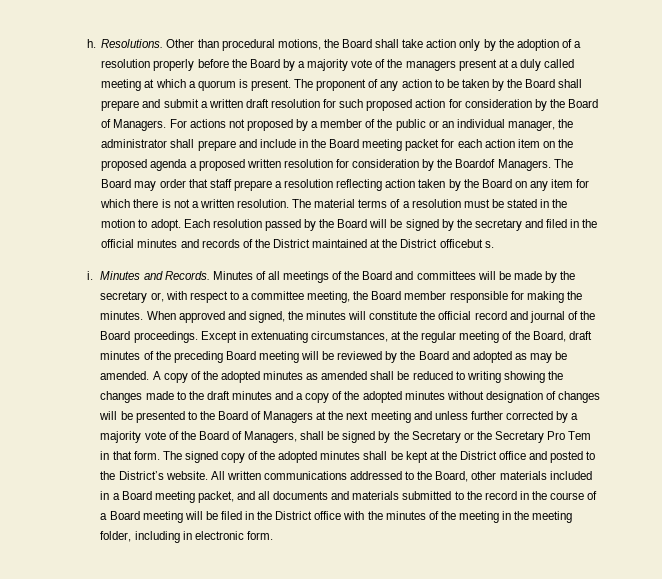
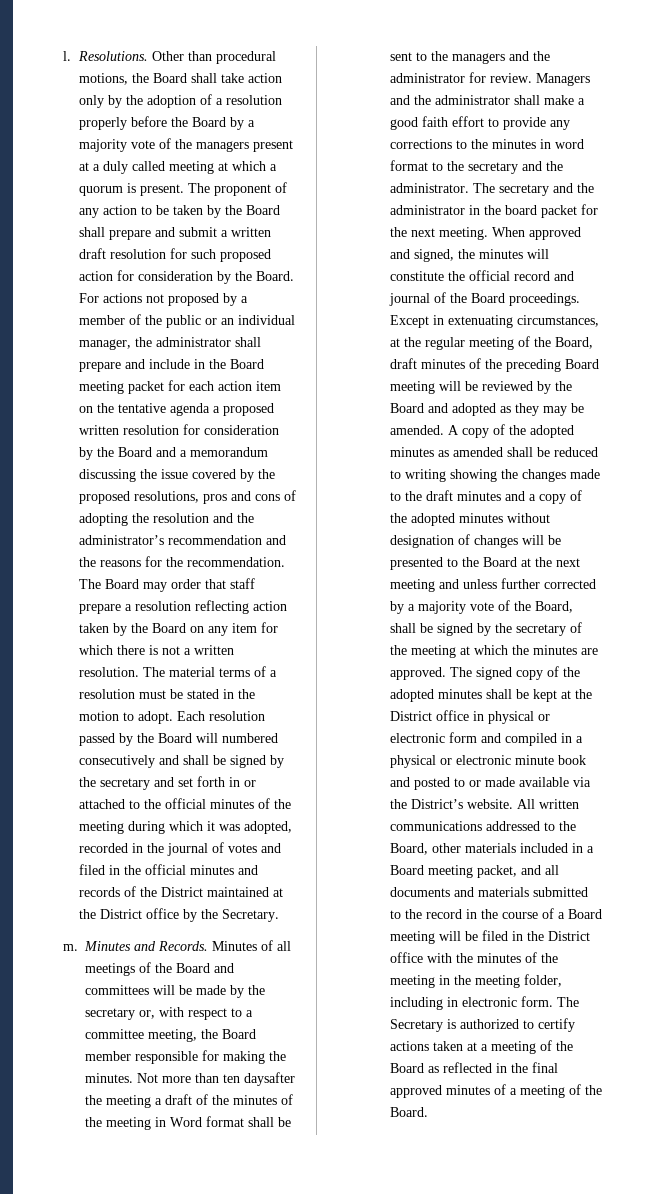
- h.
+ l.
- The proponent of any action to be taken by the Board shall prepare and submit a written draft resolution for such proposed action for consideration by the Board of Managers.
+ The proponent of any action to be taken by the Board shall prepare and submit a written draft resolution for such proposed action for consideration by the Board.
- For actions not proposed by a member of the public or an individual manager, the administrator shall prepare and include in the Board meeting packet for each action item on the proposed agenda a proposed written resolution for consideration by the Boardof Managers.
+ For actions not proposed by a member of the public or an individual manager, the administrator shall prepare and include in the Board meeting packet for each action item on the tentative agenda a proposed written resolution for consideration by the Board and a memorandum discussing the issue covered by the proposed resolutions, pros and cons of adopting the resolution and the administrator’s recommendation and the reasons for the recommendation.
- Each resolution passed by the Board will be signed by the secretary and filed in the official minutes and records of the District maintained at the District officebut s.
- i.
+ Each resolution passed by the Board will numbered consecutively and shall be signed by the secretary and set forth in or attached to the official minutes of the meeting during which it was adopted, recorded in the journal of votes and filed in the official minutes and records of the District maintained at the District office by the Secretary.
+ m.
+ Not more than ten daysafter the meeting a draft of the minutes of the meeting in Word format shall be sent to the managers and the administrator for review. Managers and the administrator shall make a good faith effort to provide any corrections to the minutes in word format to the secretary and the administrator. The secretary and the administrator in the board packet for the next meeting.
- Except in extenuating circumstances, at the regular meeting of the Board, draft minutes of the preceding Board meeting will be reviewed by the Board and adopted as may be amended.
+ Except in extenuating circumstances, at the regular meeting of the Board, draft minutes of the preceding Board meeting will be reviewed by the Board and adopted as they may be amended.
- A copy of the adopted minutes as amended shall be reduced to writing showing the changes made to the draft minutes and a copy of the adopted minutes without designation of changes will be presented to the Board of Managers at the next meeting and unless further corrected by a majority vote of the Board of Managers, shall be signed by the Secretary or the Secretary Pro Tem in that form.
+ A copy of the adopted minutes as amended shall be reduced to writing showing the changes made to the draft minutes and a copy of the adopted minutes without designation of changes will be presented to the Board at the next meeting and unless further corrected by a majority vote of the Board, shall be signed by the secretary of the meeting at which the minutes are approved.
- The signed copy of the adopted minutes shall be kept at the District office and posted to the District’s website.
+ The signed copy of the adopted minutes shall be kept at the District office in physical or electronic form and compiled in a physical or electronic minute book and posted to or made available via the District’s website.
+ The Secretary is authorized to certify actions taken at a meeting of the Board as reflected in the final approved minutes of a meeting of the Board.

